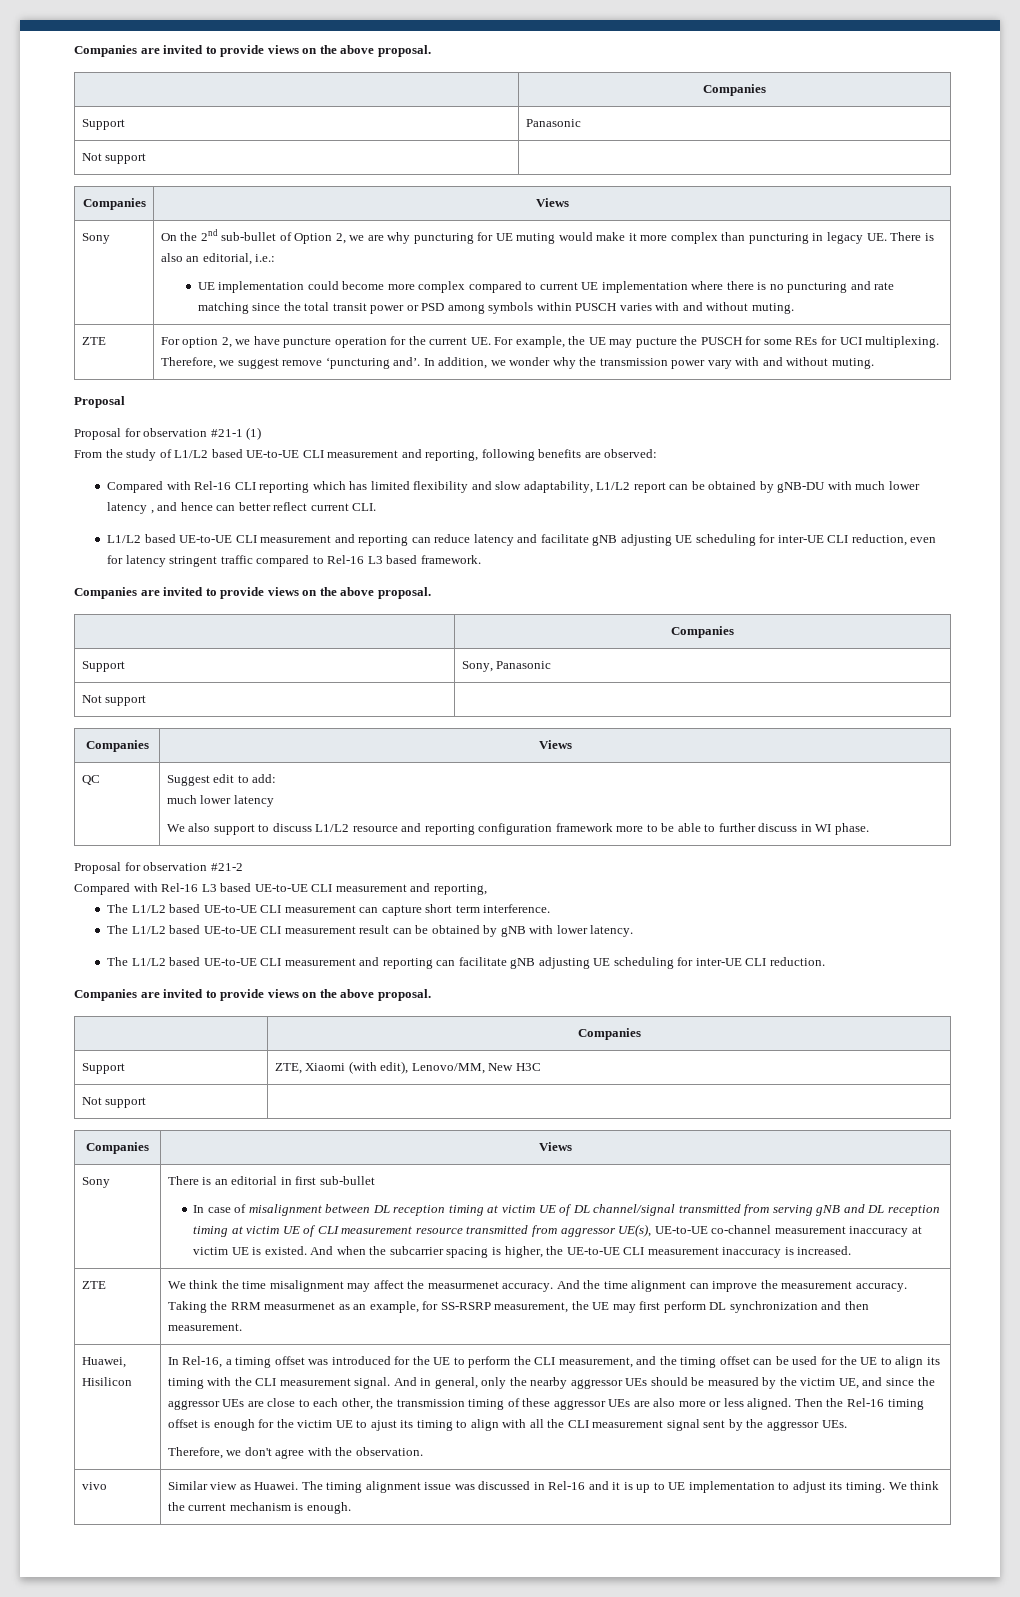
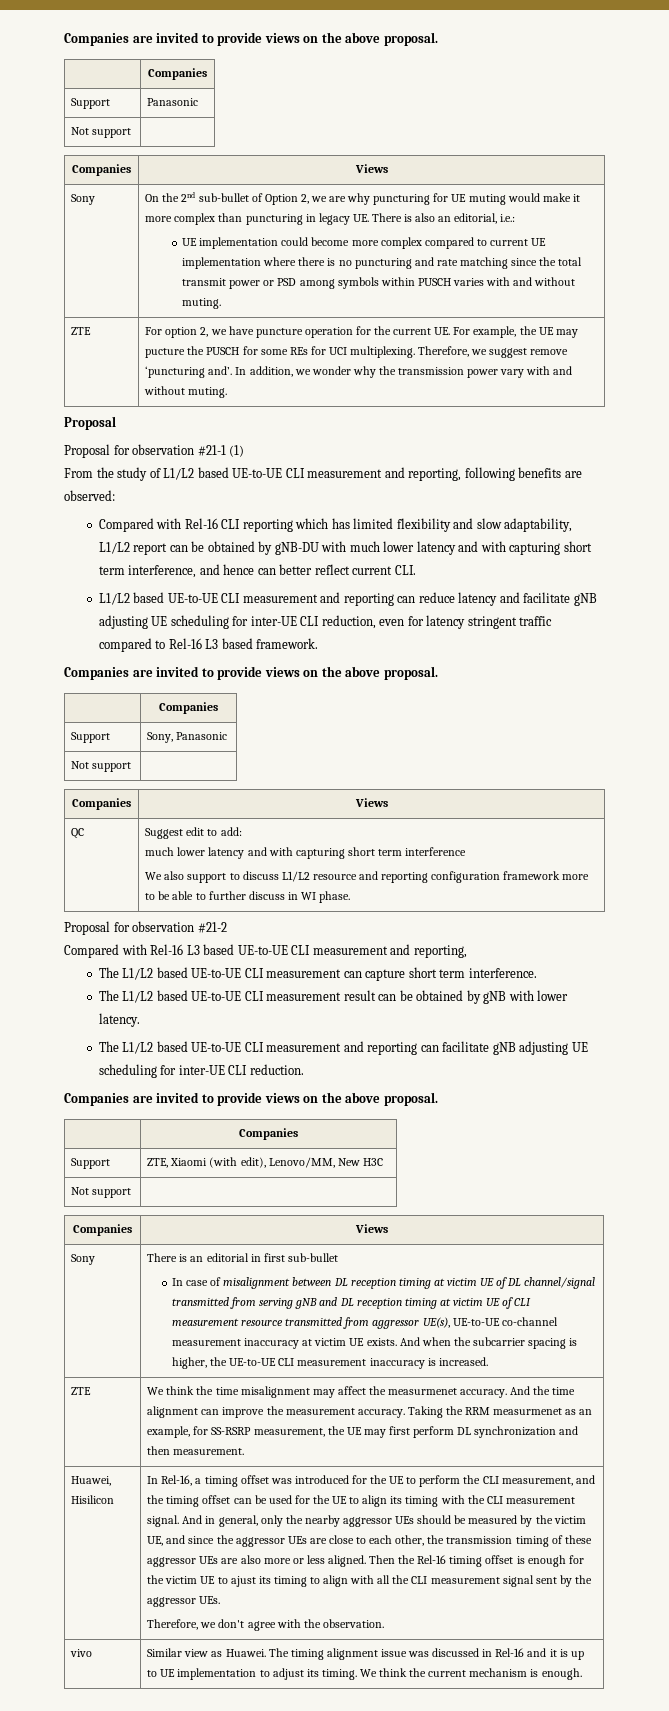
- UE implementation could become more complex compared to current UE implementation where there is no puncturing and rate matching since the total transit power or PSD among symbols within PUSCH varies with and without muting.
+ UE implementation could become more complex compared to current UE implementation where there is no puncturing and rate matching since the total transmit power or PSD among symbols within PUSCH varies with and without muting.
- Compared with Rel-16 CLI reporting which has limited flexibility and slow adaptability, L1/L2 report can be obtained by gNB-DU with much lower latency , and hence can better reflect current CLI.
+ Compared with Rel-16 CLI reporting which has limited flexibility and slow adaptability, L1/L2 report can be obtained by gNB-DU with much lower latency and with capturing short term interference, and hence can better reflect current CLI.
  QC | Suggest edit to add:
- much lower latency
+ much lower latency and with capturing short term interference
- In case of misalignment between DL reception timing at victim UE of DL channel/signal transmitted from serving gNB and DL reception timing at victim UE of CLI measurement resource transmitted from aggressor UE(s), UE-to-UE co-channel measurement inaccuracy at victim UE is existed.
+ In case of misalignment between DL reception timing at victim UE of DL channel/signal transmitted from serving gNB and DL reception timing at victim UE of CLI measurement resource transmitted from aggressor UE(s), UE-to-UE co-channel measurement inaccuracy at victim UE exists.

